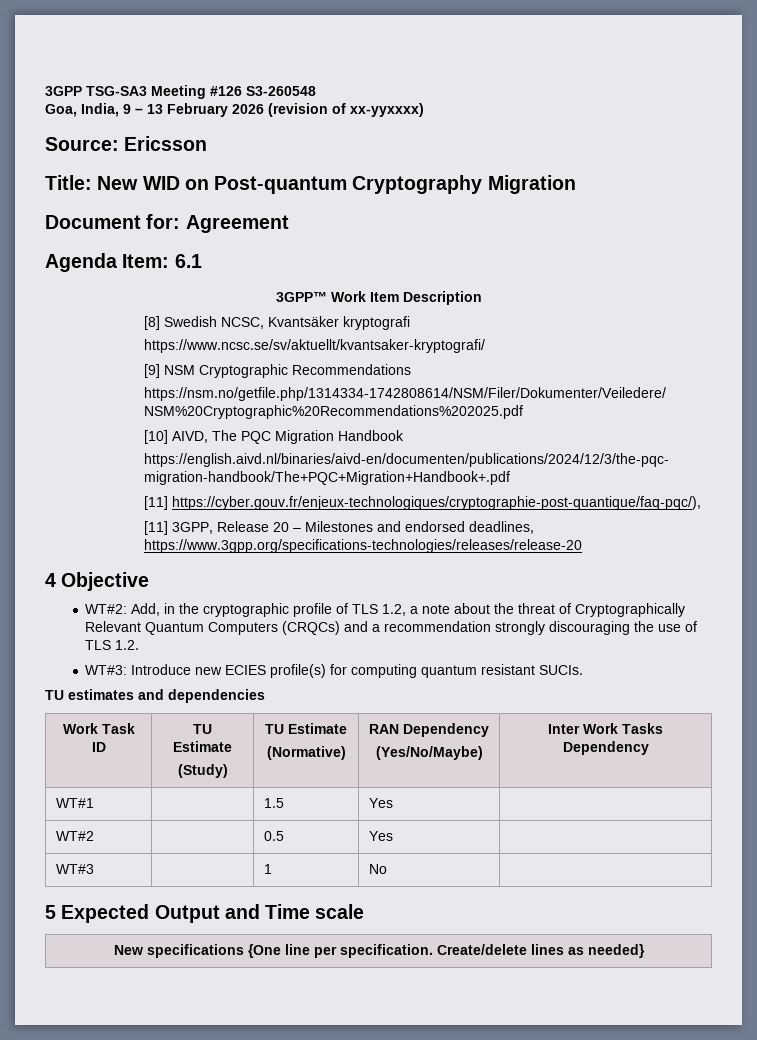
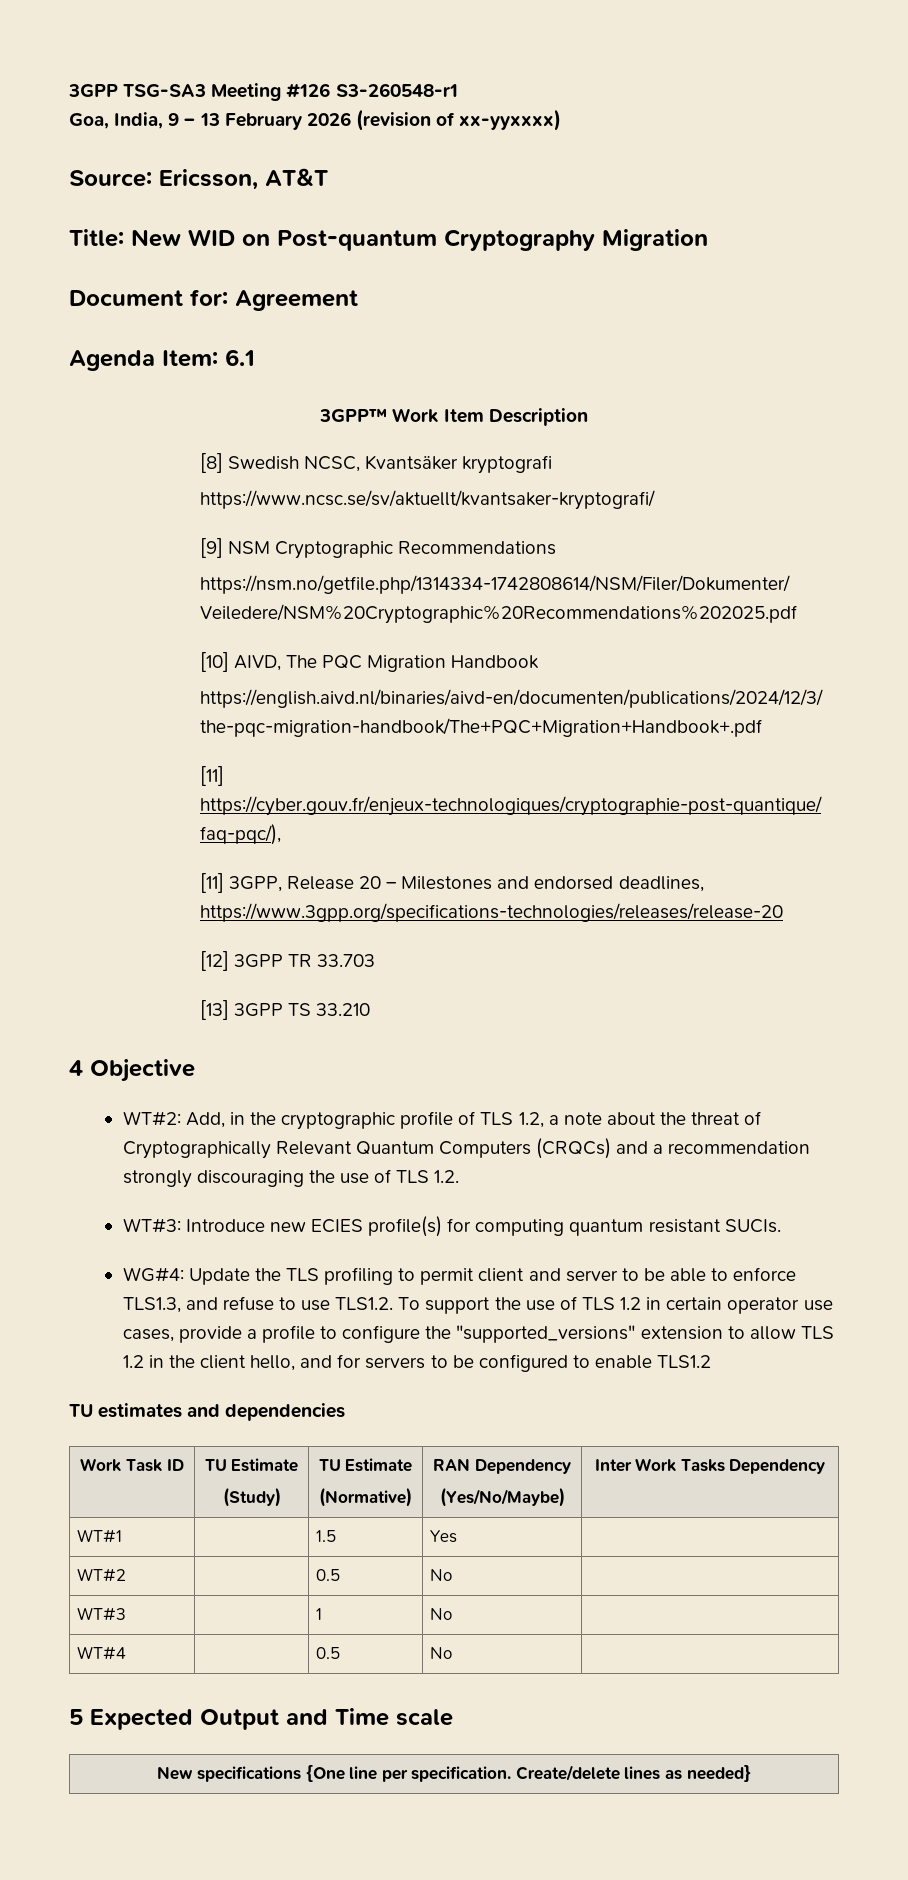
- 3GPP TSG-SA3 Meeting #126 S3-260548
+ 3GPP TSG-SA3 Meeting #126 S3-260548-r1
- Source: Ericsson
+ Source: Ericsson, AT&T
+ [12] 3GPP TR 33.703
+ [13] 3GPP TS 33.210
+ WG#4: Update the TLS profiling to permit client and server to be able to enforce TLS1.3, and refuse to use TLS1.2. To support the use of TLS 1.2 in certain operator use cases, provide a profile to configure the "supported_versions" extension to allow TLS 1.2 in the client hello, and for servers to be configured to enable TLS1.2
- WT#2 | | 0.5 | Yes |
+ WT#2 | | 0.5 | No |
+ WT#4 | | 0.5 | No |

